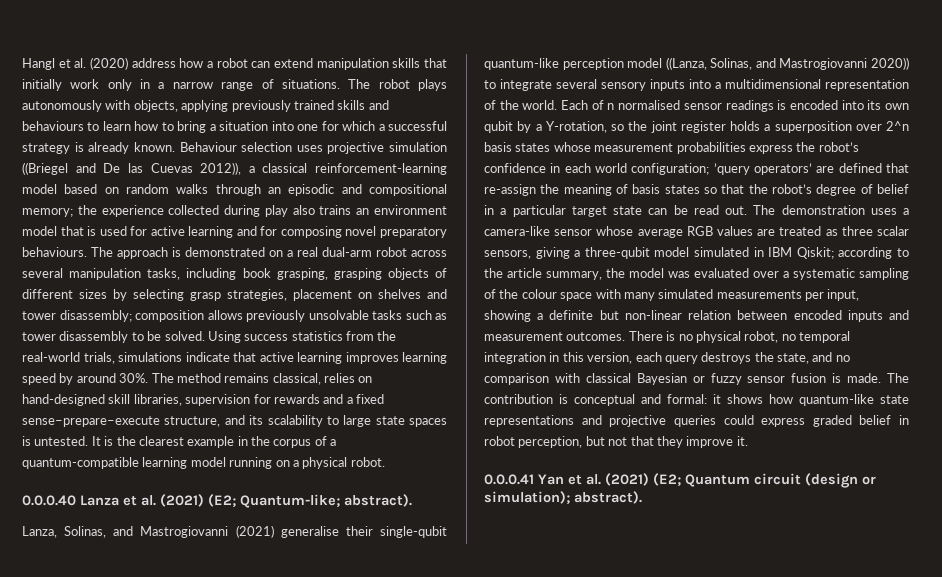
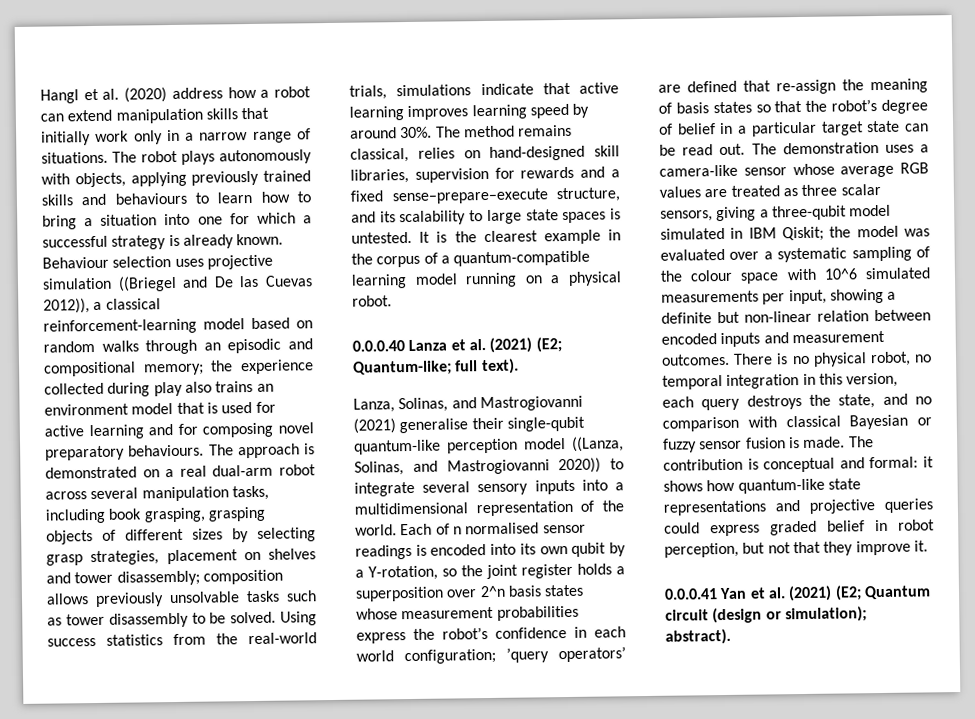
- 0.0.0.40 Lanza et al. (2021) (E2; Quantum-like; abstract).
+ 0.0.0.40 Lanza et al. (2021) (E2; Quantum-like; full text).
- The demonstration uses a camera-like sensor whose average RGB values are treated as three scalar sensors, giving a three-qubit model simulated in IBM Qiskit; according to the article summary, the model was evaluated over a systematic sampling of the colour space with many simulated measurements per input, showing a definite but non-linear relation between encoded inputs and measurement outcomes.
+ The demonstration uses a camera-like sensor whose average RGB values are treated as three scalar sensors, giving a three-qubit model simulated in IBM Qiskit; the model was evaluated over a systematic sampling of the colour space with 10^6 simulated measurements per input, showing a definite but non-linear relation between encoded inputs and measurement outcomes.

